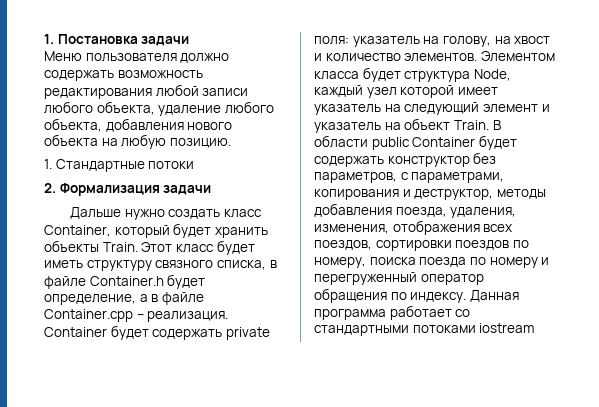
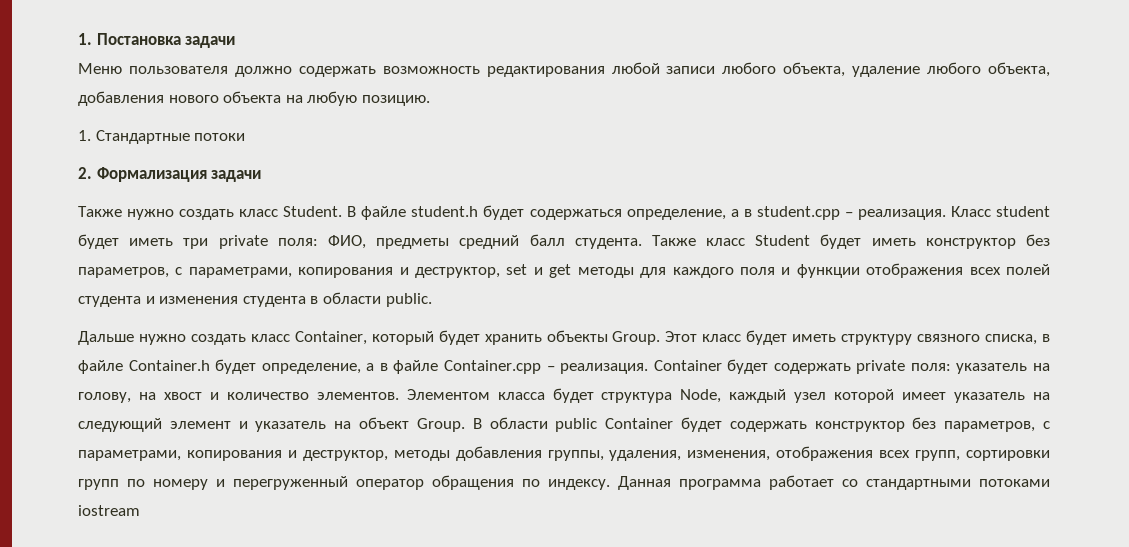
+ Также нужно создать класс Student. В файле student.h будет содержаться определение, а в student.cpp – реализация. Класс student будет иметь три private поля: ФИО, предметы средний балл студента. Также класс Student будет иметь конструктор без параметров, с параметрами, копирования и деструктор, set и get методы для каждого поля и функции отображения всех полей студента и изменения студента в области public.
- Дальше нужно создать класс Container, который будет хранить объекты Train.
+ Дальше нужно создать класс Container, который будет хранить объекты Group.
- Элементом класса будет структура Node, каждый узел которой имеет указатель на следующий элемент и указатель на объект Train.
+ Элементом класса будет структура Node, каждый узел которой имеет указатель на следующий элемент и указатель на объект Group.
- В области public Container будет содержать конструктор без параметров, с параметрами, копирования и деструктор, методы добавления поезда, удаления, изменения, отображения всех поездов, сортировки поездов по номеру, поиска поезда по номеру и перегруженный оператор обращения по индексу.
+ В области public Container будет содержать конструктор без параметров, с параметрами, копирования и деструктор, методы добавления группы, удаления, изменения, отображения всех групп, сортировки групп по номеру и перегруженный оператор обращения по индексу.

